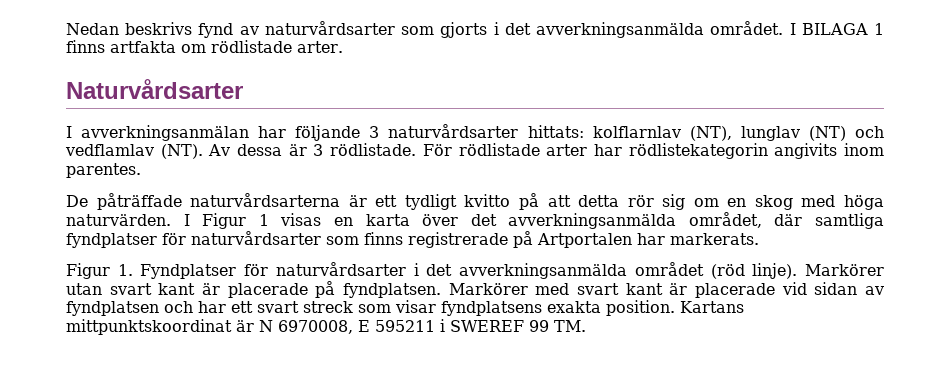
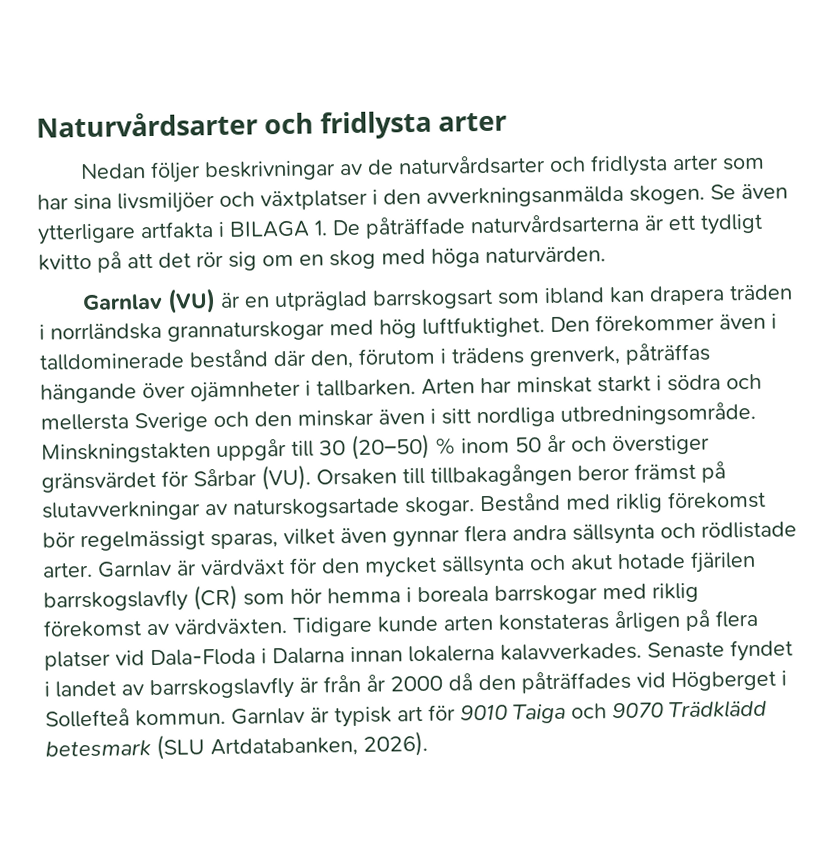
- Nedan beskrivs fynd av naturvårdsarter som gjorts i det avverkningsanmälda området. I BILAGA 1 finns artfakta om rödlistade arter.
- Naturvårdsarter
- I avverkningsanmälan har följande 3 naturvårdsarter hittats: kolflarnlav (NT), lunglav (NT) och vedflamlav (NT). Av dessa är 3 rödlistade. För rödlistade arter har rödlistekategorin angivits inom parentes.
- De påträffade naturvårdsarterna är ett tydligt kvitto på att detta rör sig om en skog med höga naturvärden. I Figur 1 visas en karta över det avverkningsanmälda området, där samtliga fyndplatser för naturvårdsarter som finns registrerade på Artportalen har markerats.
- Figur 1. Fyndplatser för naturvårdsarter i det avverkningsanmälda området (röd linje). Markörer utan svart kant är placerade på fyndplatsen. Markörer med svart kant är placerade vid sidan av fyndplatsen och har ett svart streck som visar fyndplatsens exakta position. Kartans mittpunktskoordinat är N 6970008, E 595211 i SWEREF 99 TM.
+ Naturvårdsarter och fridlysta arter
+ Nedan följer beskrivningar av de naturvårdsarter och fridlysta arter som har sina livsmiljöer och växtplatser i den avverkningsanmälda skogen. Se även ytterligare artfakta i BILAGA 1. De påträffade naturvårdsarterna är ett tydligt kvitto på att det rör sig om en skog med höga naturvärden.
+ Garnlav (VU) är en utpräglad barrskogsart som ibland kan drapera träden i norrländska grannaturskogar med hög luftfuktighet. Den förekommer även i talldominerade bestånd där den, förutom i trädens grenverk, påträffas hängande över ojämnheter i tallbarken. Arten har minskat starkt i södra och mellersta Sverige och den minskar även i sitt nordliga utbredningsområde. Minskningstakten uppgår till 30 (20–50) % inom 50 år och överstiger gränsvärdet för Sårbar (VU). Orsaken till tillbakagången beror främst på slutavverkningar av naturskogsartade skogar. Bestånd med riklig förekomst bör regelmässigt sparas, vilket även gynnar flera andra sällsynta och rödlistade arter. Garnlav är värdväxt för den mycket sällsynta och akut hotade fjärilen barrskogslavfly (CR) som hör hemma i boreala barrskogar med riklig förekomst av värdväxten. Tidigare kunde arten konstateras årligen på flera platser vid Dala-Floda i Dalarna innan lokalerna kalavverkades. Senaste fyndet i landet av barrskogslavfly är från år 2000 då den påträffades vid Högberget i Sollefteå kommun. Garnlav är typisk art för 9010 Taiga och 9070 Trädklädd betesmark (SLU Artdatabanken, 2026).

